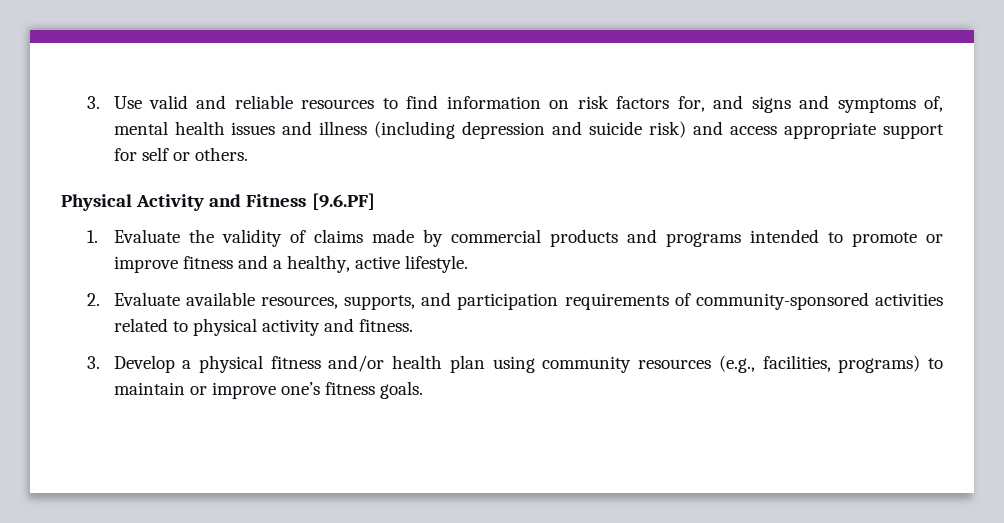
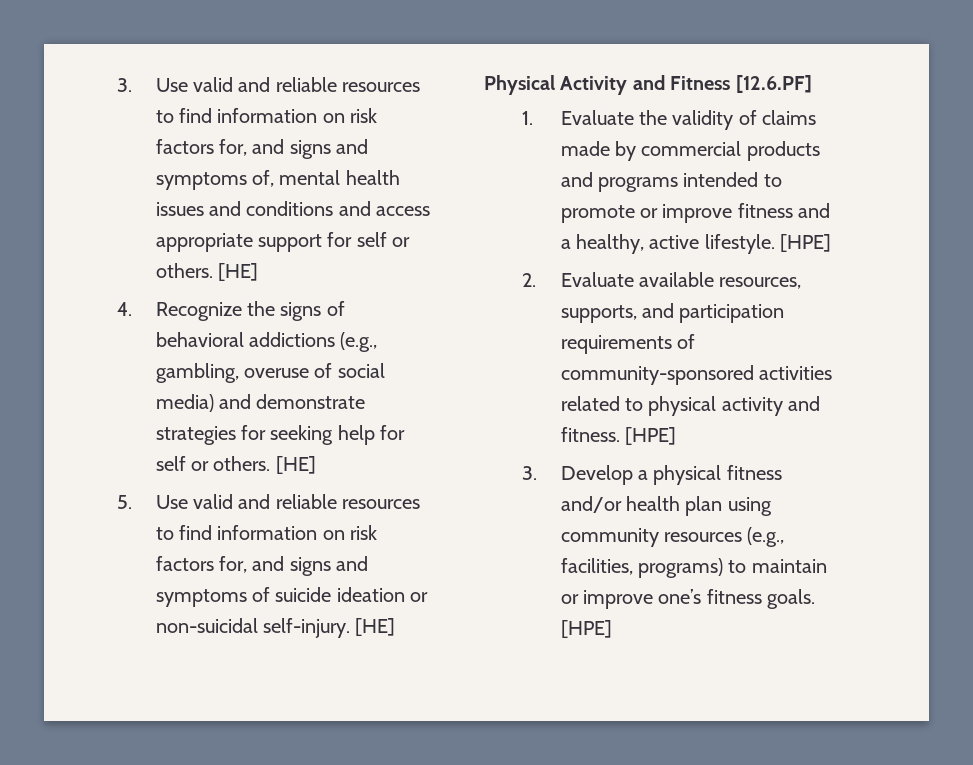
- 3. Use valid and reliable resources to find information on risk factors for, and signs and symptoms of, mental health issues and illness (including depression and suicide risk) and access appropriate support for self or others.
+ 3. Use valid and reliable resources to find information on risk factors for, and signs and symptoms of, mental health issues and conditions and access appropriate support for self or others. [HE]
+ 4. Recognize the signs of behavioral addictions (e.g., gambling, overuse of social media) and demonstrate strategies for seeking help for self or others. [HE]
+ 5. Use valid and reliable resources to find information on risk factors for, and signs and symptoms of suicide ideation or non-suicidal self-injury. [HE]
- Physical Activity and Fitness [9.6.PF]
+ Physical Activity and Fitness [12.6.PF]
- 1. Evaluate the validity of claims made by commercial products and programs intended to promote or improve fitness and a healthy, active lifestyle.
+ 1. Evaluate the validity of claims made by commercial products and programs intended to promote or improve fitness and a healthy, active lifestyle. [HPE]
- 2. Evaluate available resources, supports, and participation requirements of community-sponsored activities related to physical activity and fitness.
+ 2. Evaluate available resources, supports, and participation requirements of community-sponsored activities related to physical activity and fitness. [HPE]
- 3. Develop a physical fitness and/or health plan using community resources (e.g., facilities, programs) to maintain or improve one’s fitness goals.
+ 3. Develop a physical fitness and/or health plan using community resources (e.g., facilities, programs) to maintain or improve one’s fitness goals. [HPE]

